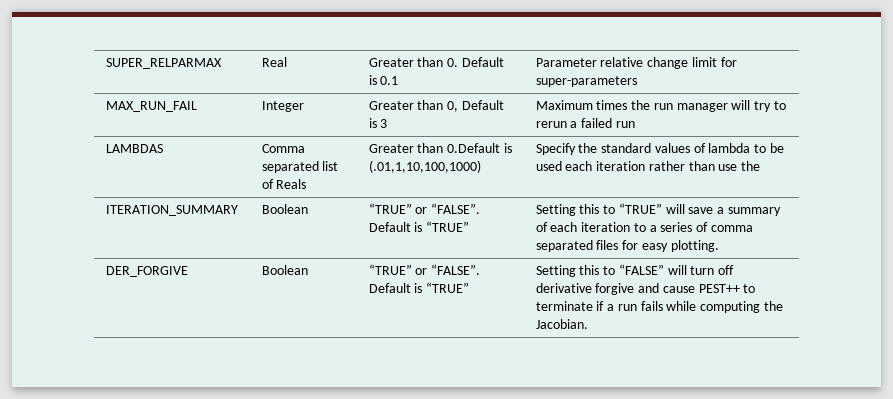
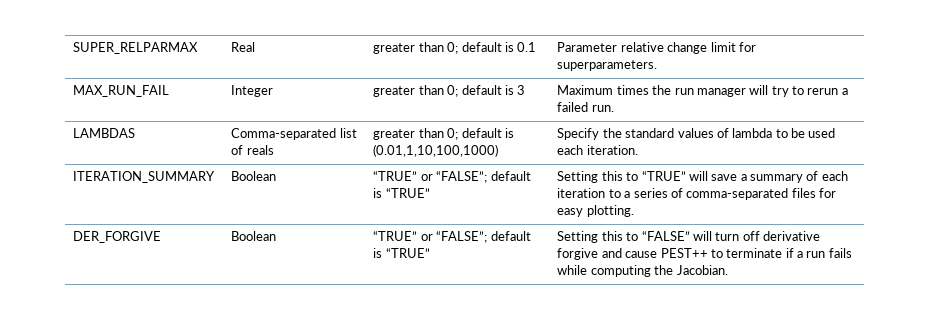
- SUPER_RELPARMAX | Real | Greater than 0. Default is 0.1 | Parameter relative change limit for super-parameters
+ SUPER_RELPARMAX | Real | greater than 0; default is 0.1 | Parameter relative change limit for superparameters.
- MAX_RUN_FAIL | Integer | Greater than 0, Default is 3 | Maximum times the run manager will try to rerun a failed run
+ MAX_RUN_FAIL | Integer | greater than 0; default is 3 | Maximum times the run manager will try to rerun a failed run.
- LAMBDAS | Comma separated list of Reals | Greater than 0.Default is (.01,1,10,100,1000) | Specify the standard values of lambda to be used each iteration rather than use the
+ LAMBDAS | Comma-separated list of reals | greater than 0; default is (0.01,1,10,100,1000) | Specify the standard values of lambda to be used each iteration.
- ITERATION_SUMMARY | Boolean | “TRUE” or “FALSE”. Default is “TRUE” | Setting this to “TRUE” will save a summary of each iteration to a series of comma separated files for easy plotting.
+ ITERATION_SUMMARY | Boolean | “TRUE” or “FALSE”; default is “TRUE” | Setting this to “TRUE” will save a summary of each iteration to a series of comma-separated files for easy plotting.
- DER_FORGIVE | Boolean | “TRUE” or “FALSE”. Default is “TRUE” | Setting this to “FALSE” will turn off derivative forgive and cause PEST++ to terminate if a run fails while computing the Jacobian.
+ DER_FORGIVE | Boolean | “TRUE” or “FALSE”; default is “TRUE” | Setting this to “FALSE” will turn off derivative forgive and cause PEST++ to terminate if a run fails while computing the Jacobian.

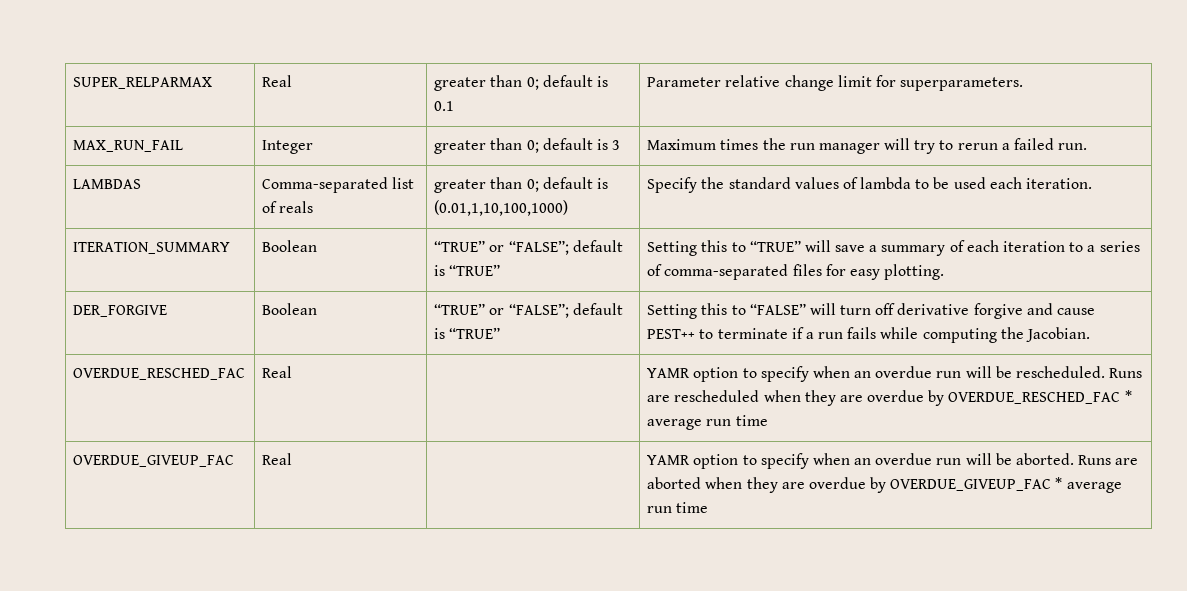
+ OVERDUE_RESCHED_FAC | Real | | YAMR option to specify when an overdue run will be rescheduled. Runs are rescheduled when they are overdue by OVERDUE_RESCHED_FAC * average run time
+ OVERDUE_GIVEUP_FAC | Real | | YAMR option to specify when an overdue run will be aborted. Runs are aborted when they are overdue by OVERDUE_GIVEUP_FAC * average run time

